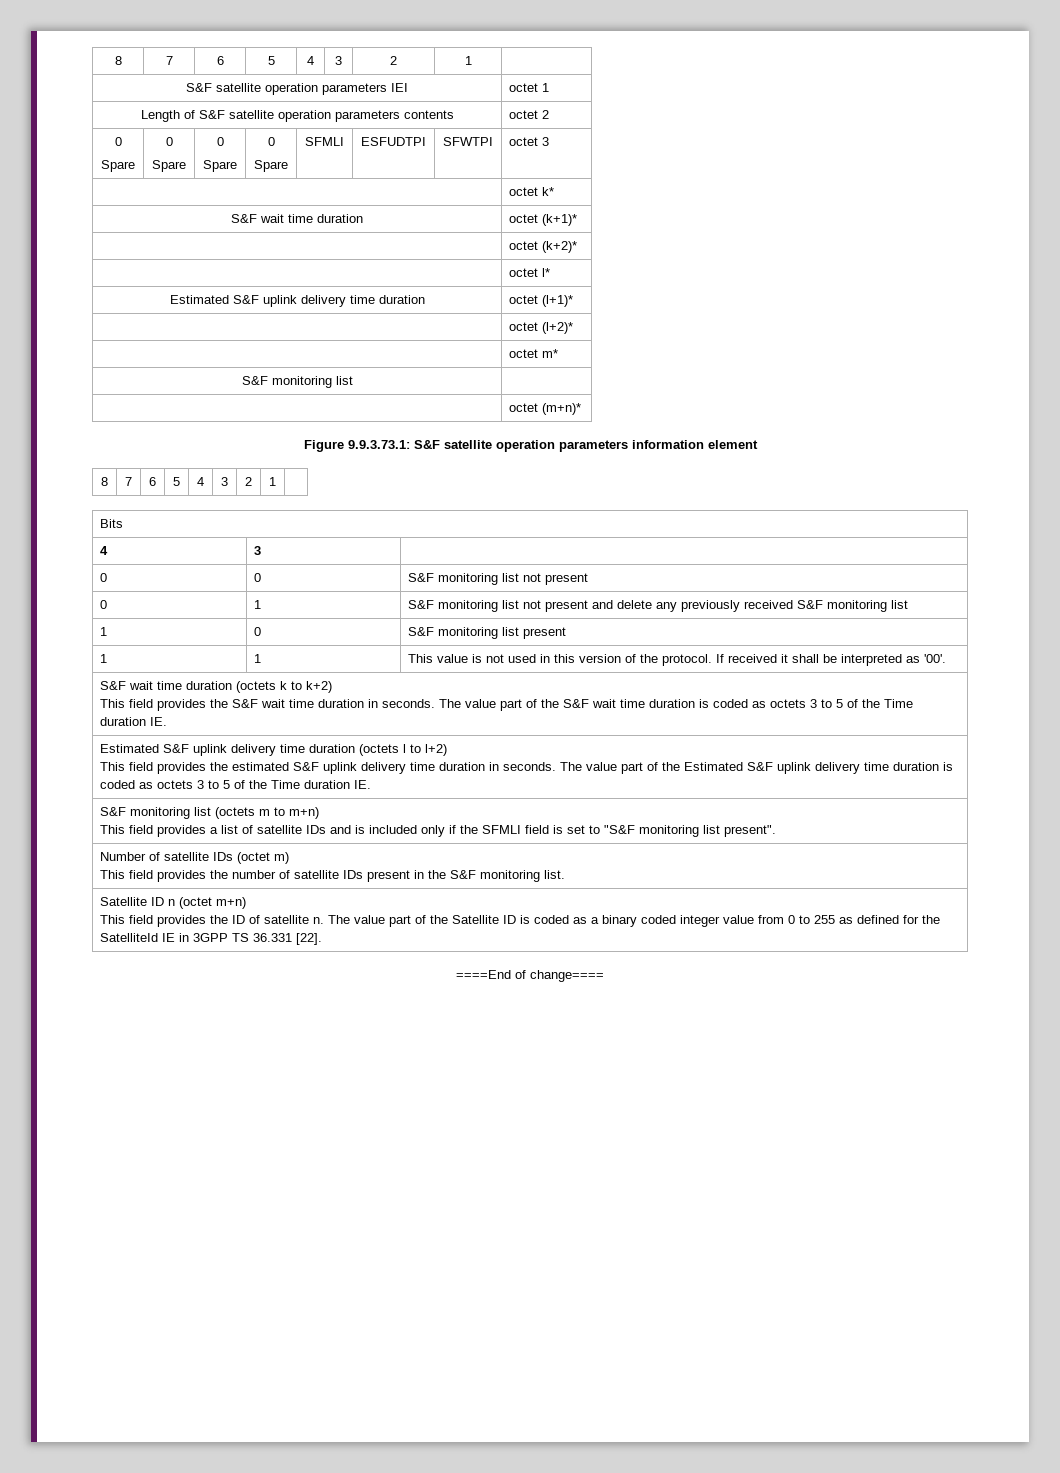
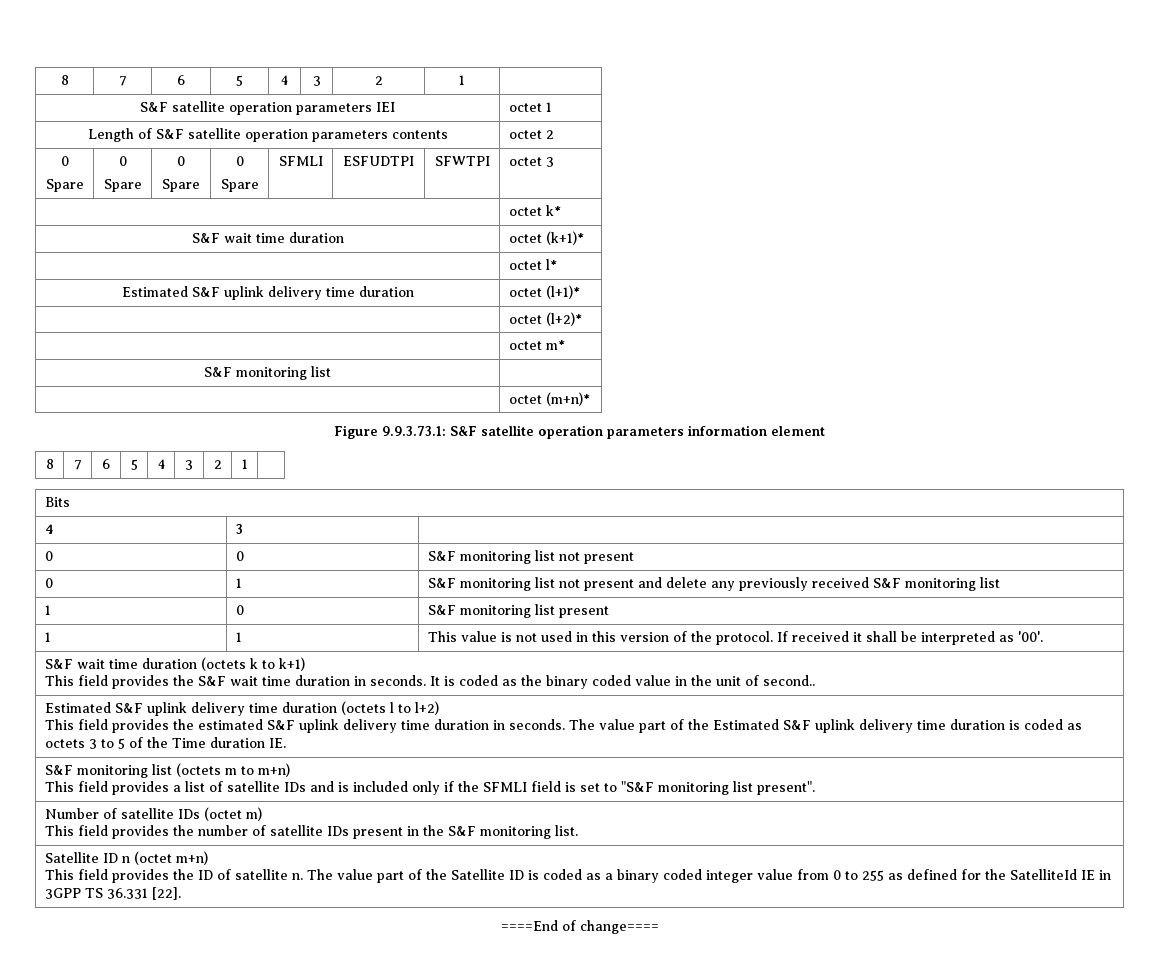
- | octet (k+2)*
- S&F wait time duration (octets k to k+2)
- This field provides the S&F wait time duration in seconds. The value part of the S&F wait time duration is coded as octets 3 to 5 of the Time duration IE.
+ S&F wait time duration (octets k to k+1)
+ This field provides the S&F wait time duration in seconds. It is coded as the binary coded value in the unit of second..

